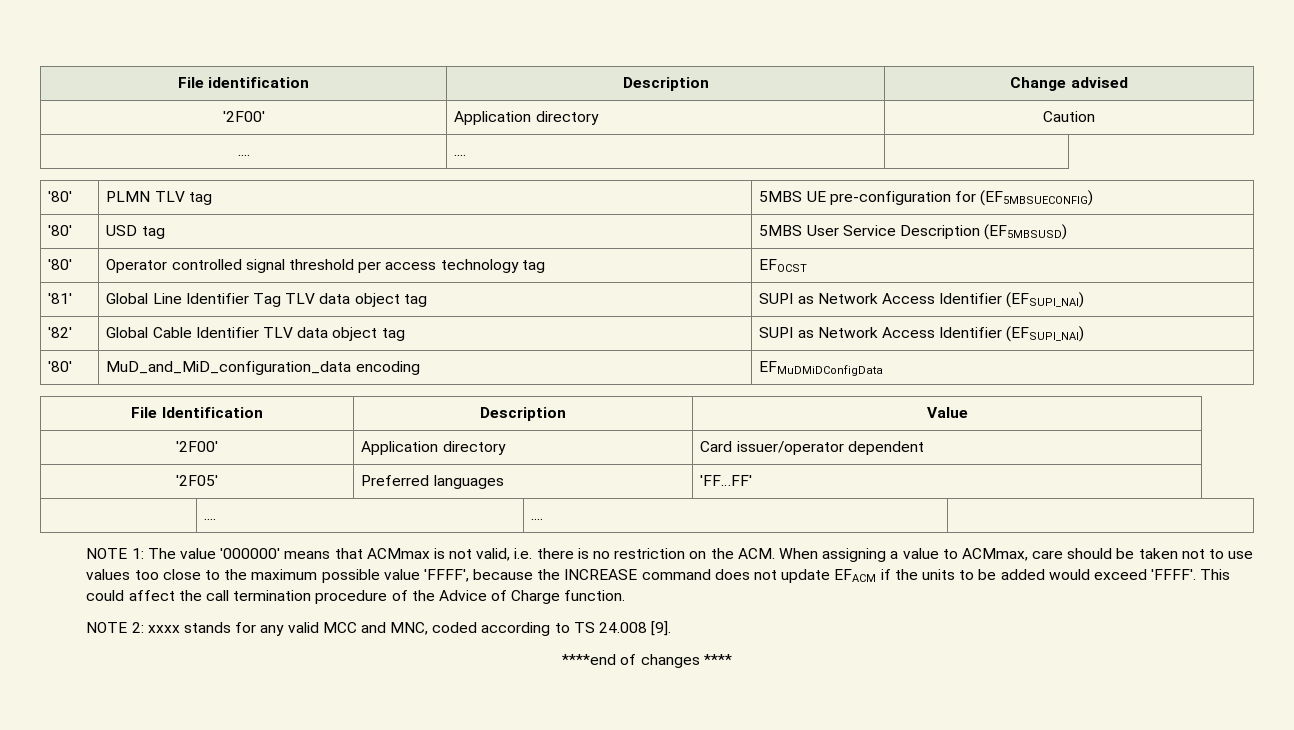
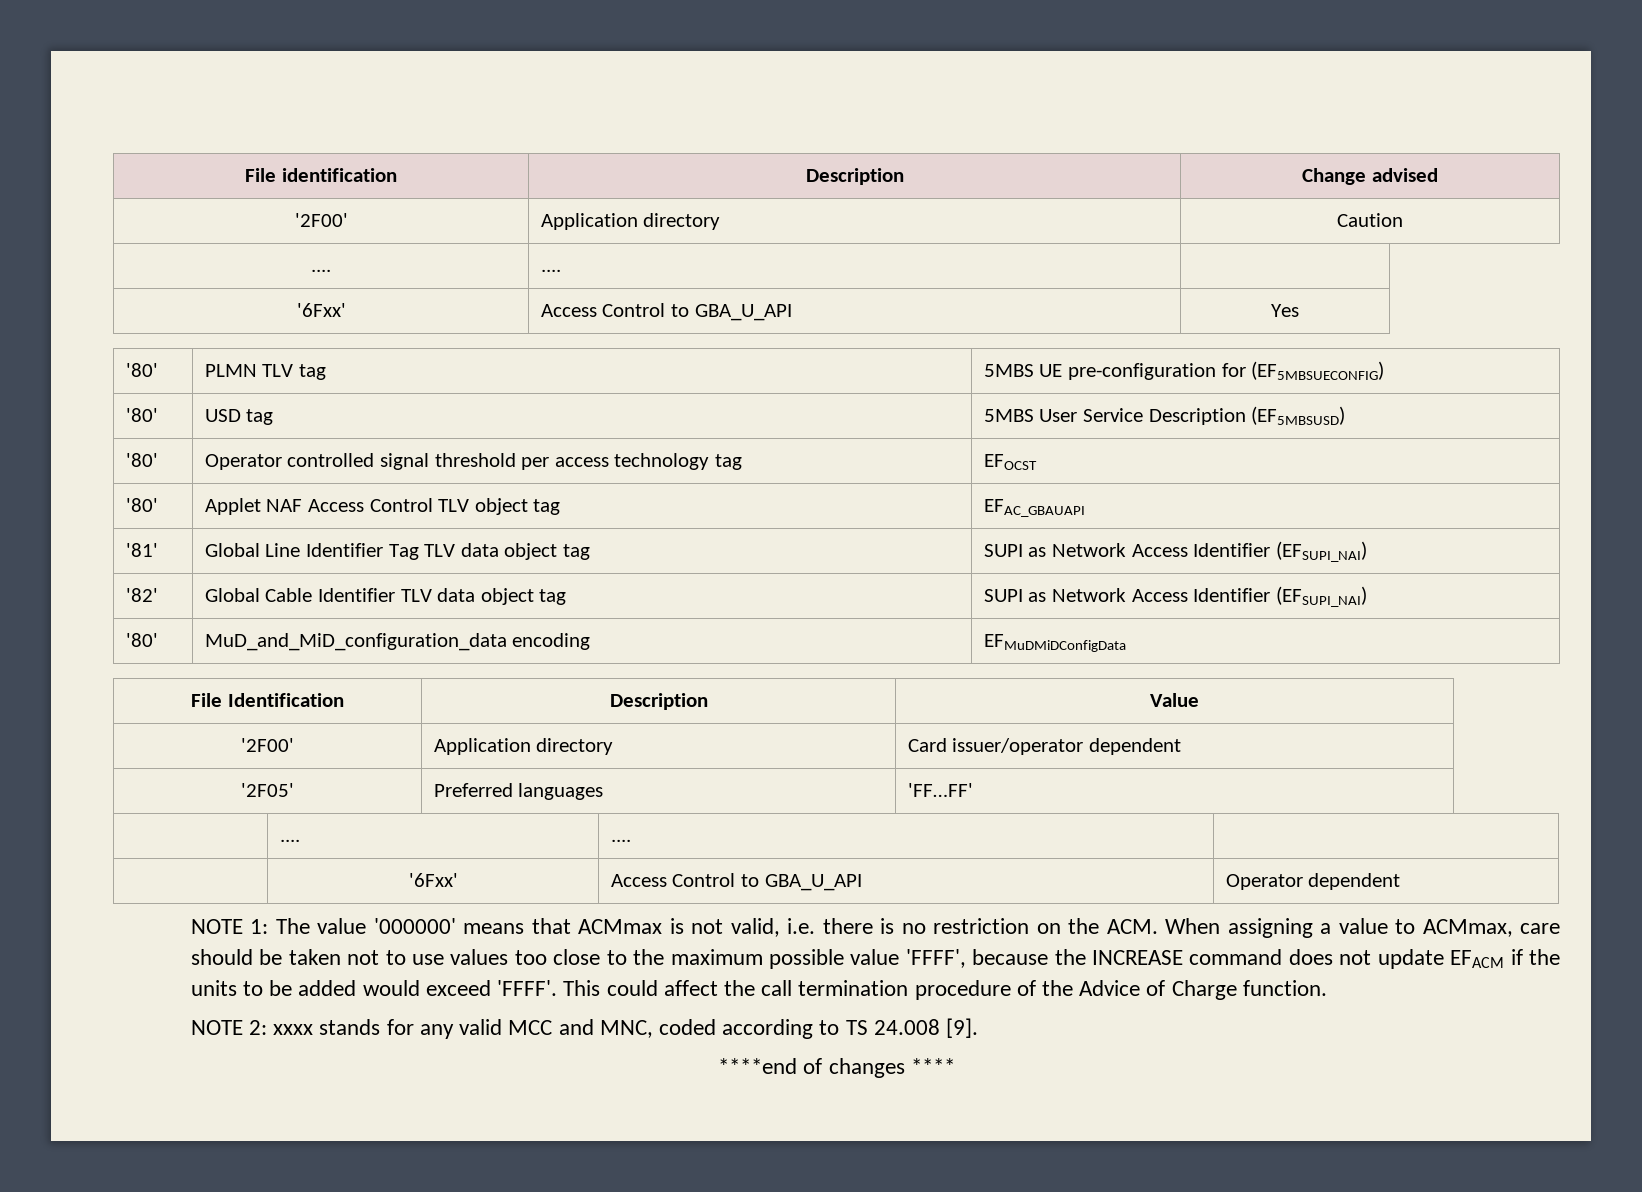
+ '6Fxx' | Access Control to GBA_U_API | Yes
+ '80' | Applet NAF Access Control TLV object tag | EFAC_GBAUAPI
+ | '6Fxx' | Access Control to GBA_U_API | Operator dependent

